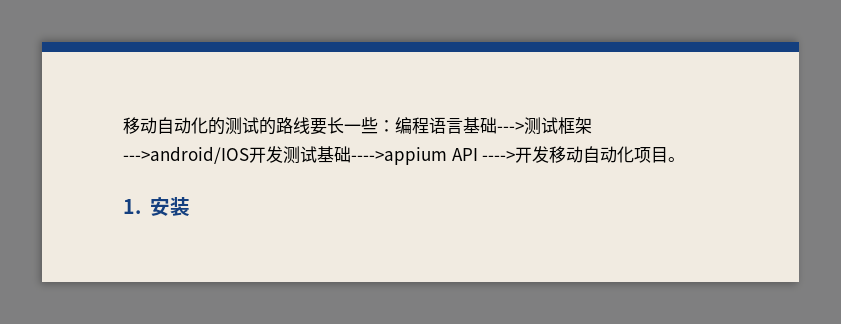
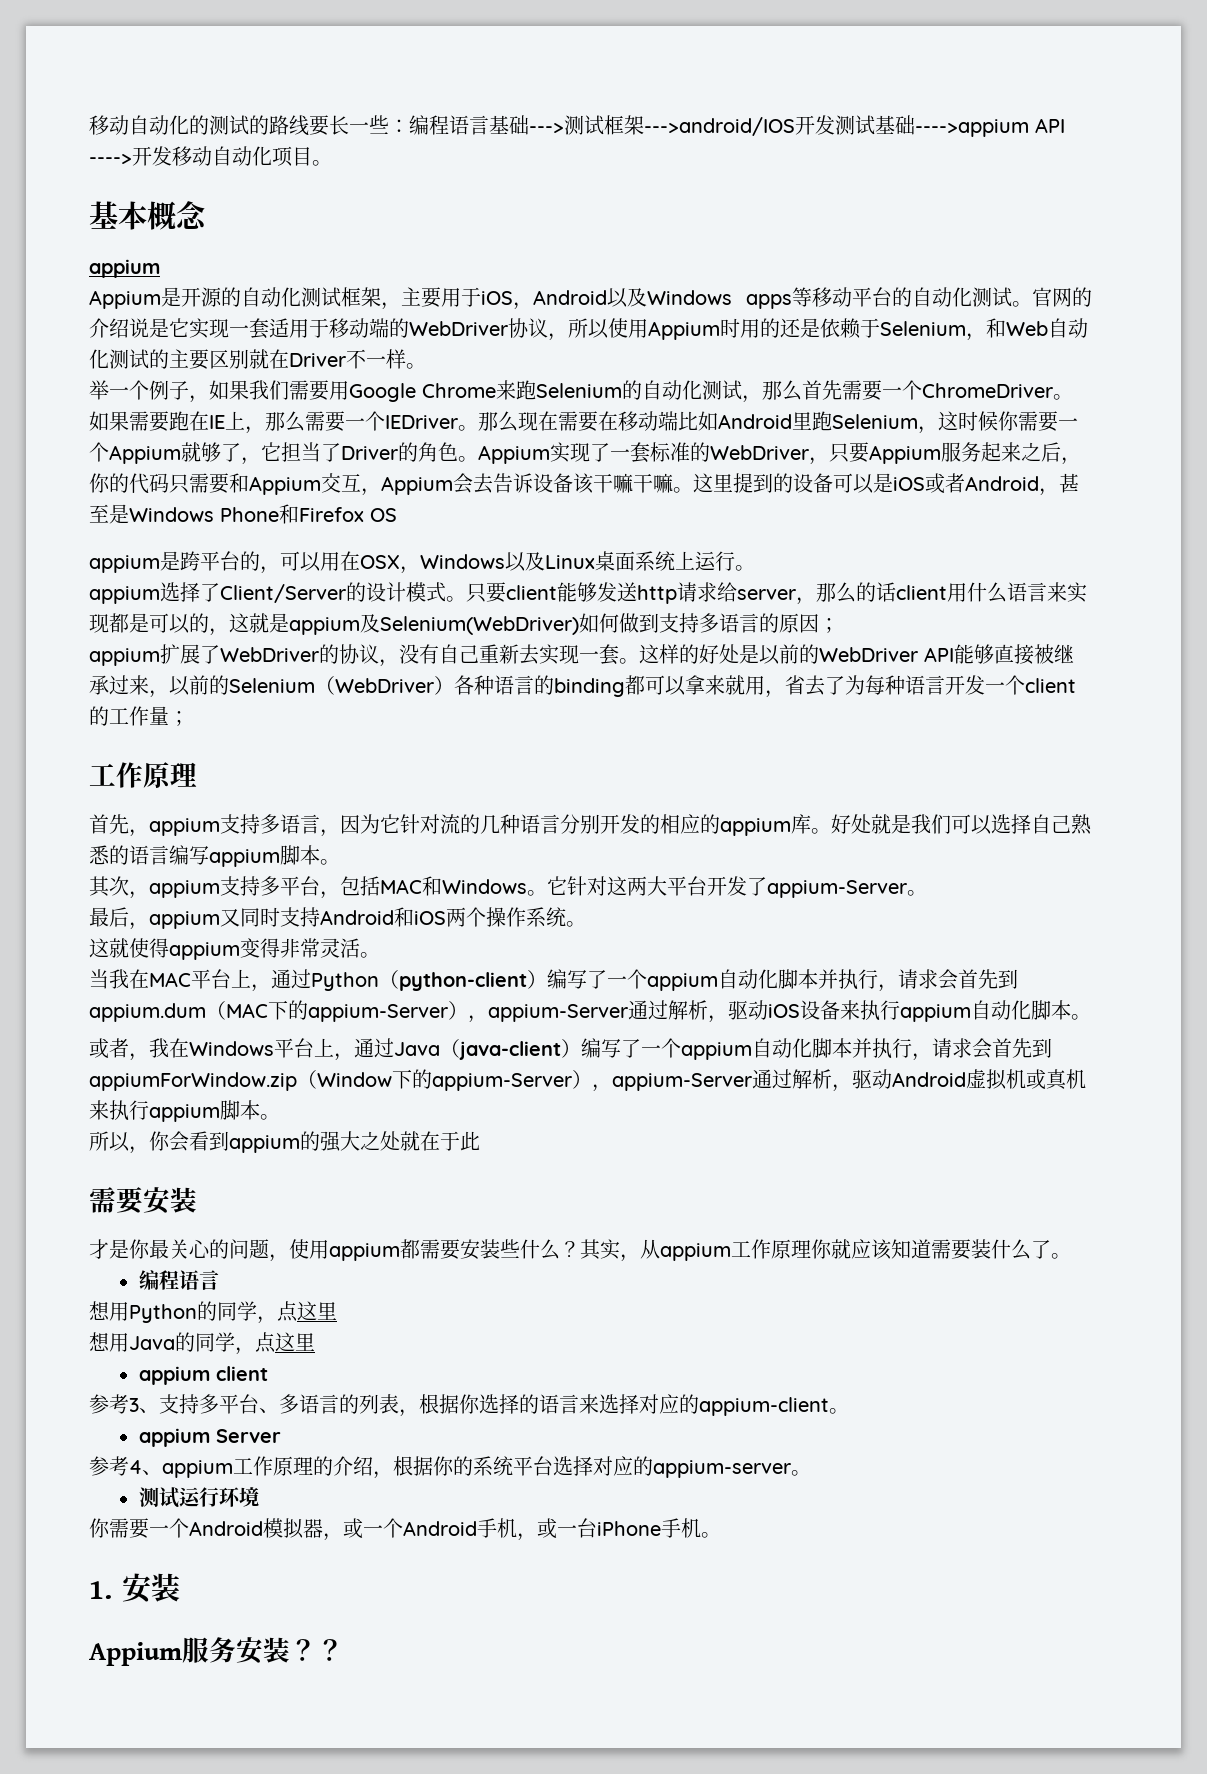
+ 基本概念
+ appium
+ Appium是开源的自动化测试框架，主要用于iOS，Android以及Windows apps等移动平台的自动化测试。官网的介绍说是它实现一套适用于移动端的WebDriver协议，所以使用Appium时用的还是依赖于Selenium，和Web自动化测试的主要区别就在Driver不一样。
+ 举一个例子，如果我们需要用Google Chrome来跑Selenium的自动化测试，那么首先需要一个ChromeDriver。如果需要跑在IE上，那么需要一个IEDriver。那么现在需要在移动端比如Android里跑Selenium，这时候你需要一个Appium就够了，它担当了Driver的角色。Appium实现了一套标准的WebDriver，只要Appium服务起来之后，你的代码只需要和Appium交互，Appium会去告诉设备该干嘛干嘛。这里提到的设备可以是iOS或者Android，甚至是Windows Phone和Firefox OS
+ appium是跨平台的，可以用在OSX，Windows以及Linux桌面系统上运行。
+ appium选择了Client/Server的设计模式。只要client能够发送http请求给server，那么的话client用什么语言来实现都是可以的，这就是appium及Selenium(WebDriver)如何做到支持多语言的原因；
+ appium扩展了WebDriver的协议，没有自己重新去实现一套。这样的好处是以前的WebDriver API能够直接被继承过来，以前的Selenium（WebDriver）各种语言的binding都可以拿来就用，省去了为每种语言开发一个client的工作量；
+ 工作原理
+ 首先，appium支持多语言，因为它针对流的几种语言分别开发的相应的appium库。好处就是我们可以选择自己熟悉的语言编写appium脚本。
+ 其次，appium支持多平台，包括MAC和Windows。它针对这两大平台开发了appium-Server。
+ 最后，appium又同时支持Android和iOS两个操作系统。
+ 这就使得appium变得非常灵活。
+ 当我在MAC平台上，通过Python（python-client）编写了一个appium自动化脚本并执行，请求会首先到appium.dum（MAC下的appium-Server），appium-Server通过解析，驱动iOS设备来执行appium自动化脚本。
+ 或者，我在Windows平台上，通过Java（java-client）编写了一个appium自动化脚本并执行，请求会首先到appiumForWindow.zip（Window下的appium-Server），appium-Server通过解析，驱动Android虚拟机或真机来执行appium脚本。
+ 所以，你会看到appium的强大之处就在于此
+ 需要安装
+ 才是你最关心的问题，使用appium都需要安装些什么？其实，从appium工作原理你就应该知道需要装什么了。
+ 编程语言
+ 想用Python的同学，点这里
+ 想用Java的同学，点这里
+ appium client
+ 参考3、支持多平台、多语言的列表，根据你选择的语言来选择对应的appium-client。
+ appium Server
+ 参考4、appium工作原理的介绍，根据你的系统平台选择对应的appium-server。
+ 测试运行环境
+ 你需要一个Android模拟器，或一个Android手机，或一台iPhone手机。
  1.安装
+ Appium服务安装？？

